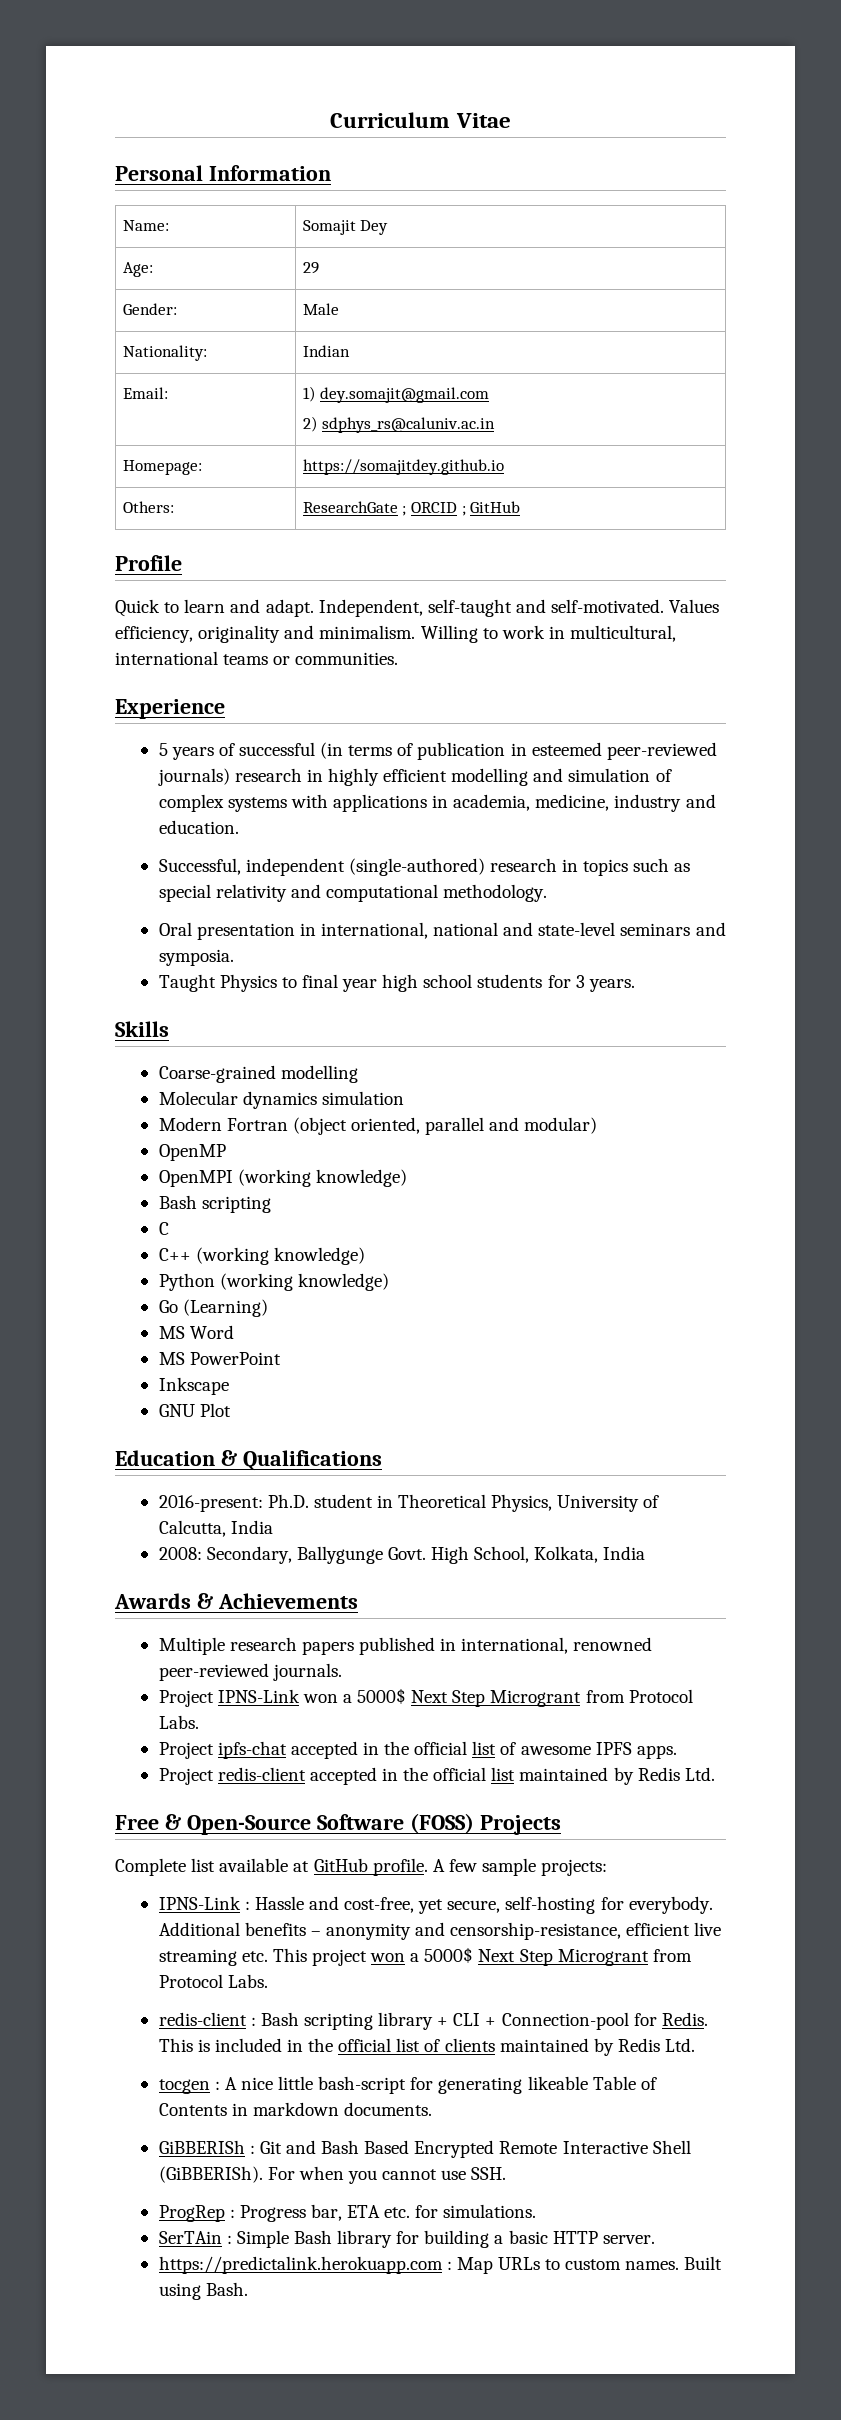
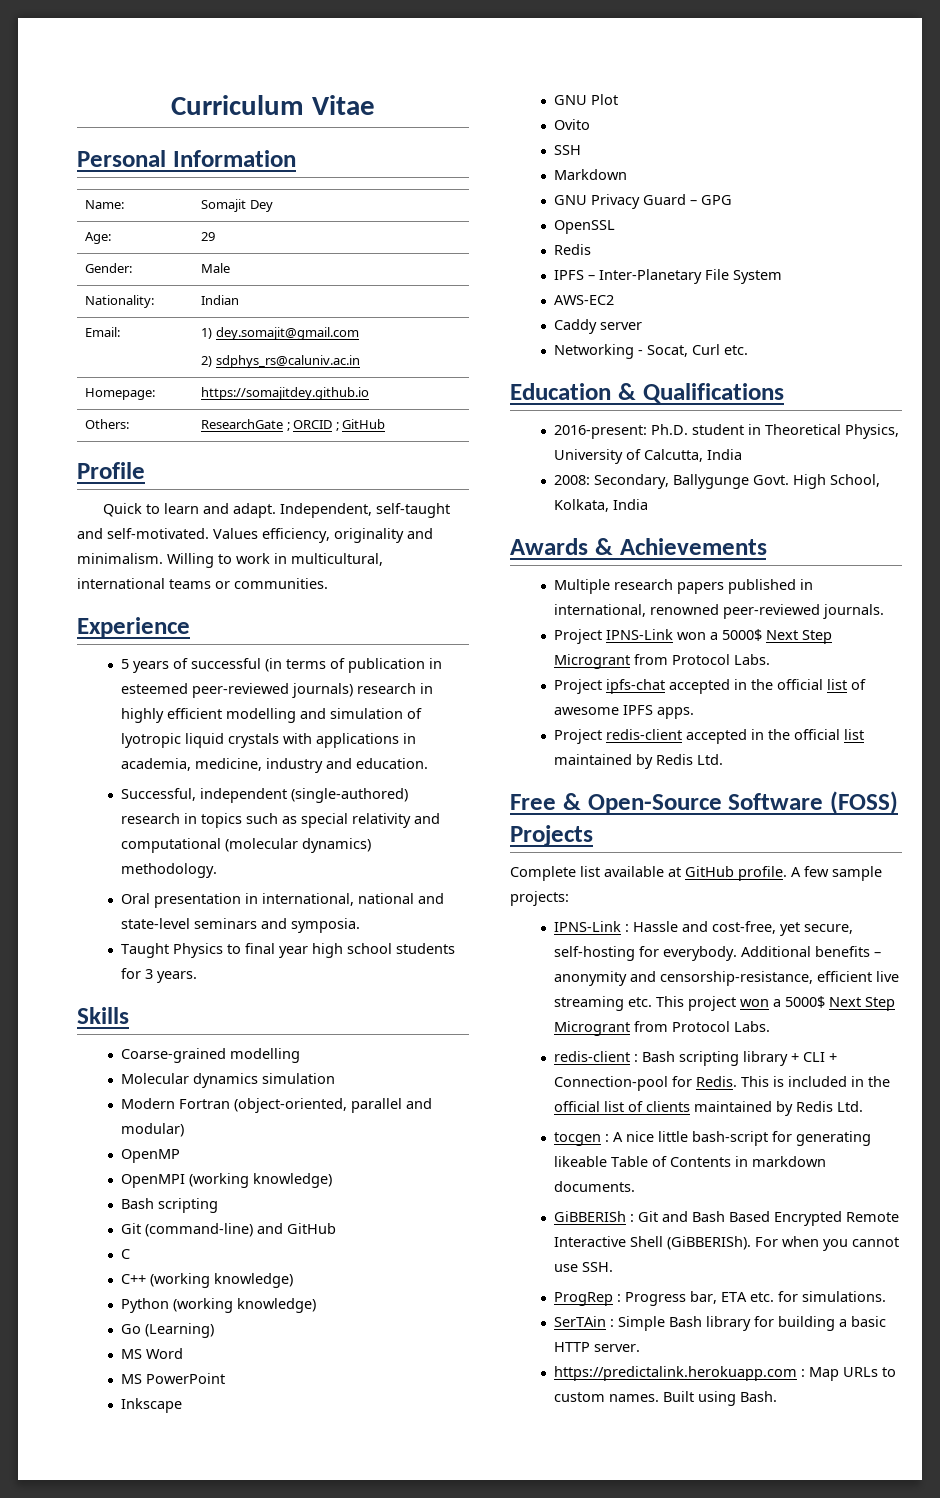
- 5 years of successful (in terms of publication in esteemed peer-reviewed journals) research in highly efficient modelling and simulation of complex systems with applications in academia, medicine, industry and education.
+ 5 years of successful (in terms of publication in esteemed peer-reviewed journals) research in highly efficient modelling and simulation of lyotropic liquid crystals with applications in academia, medicine, industry and education.
- Successful, independent (single-authored) research in topics such as special relativity and computational methodology.
+ Successful, independent (single-authored) research in topics such as special relativity and computational (molecular dynamics) methodology.
- Modern Fortran (object oriented, parallel and modular)
+ Modern Fortran (object-oriented, parallel and modular)
+ Git (command-line) and GitHub
+ Ovito
+ SSH
+ Markdown
+ GNU Privacy Guard – GPG
+ OpenSSL
+ Redis
+ IPFS – Inter-Planetary File System
+ AWS-EC2
+ Caddy server
+ Networking - Socat, Curl etc.

